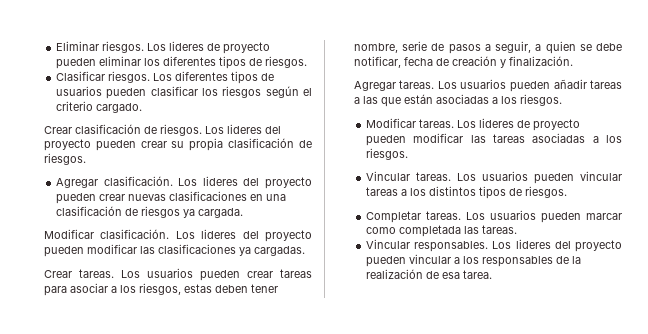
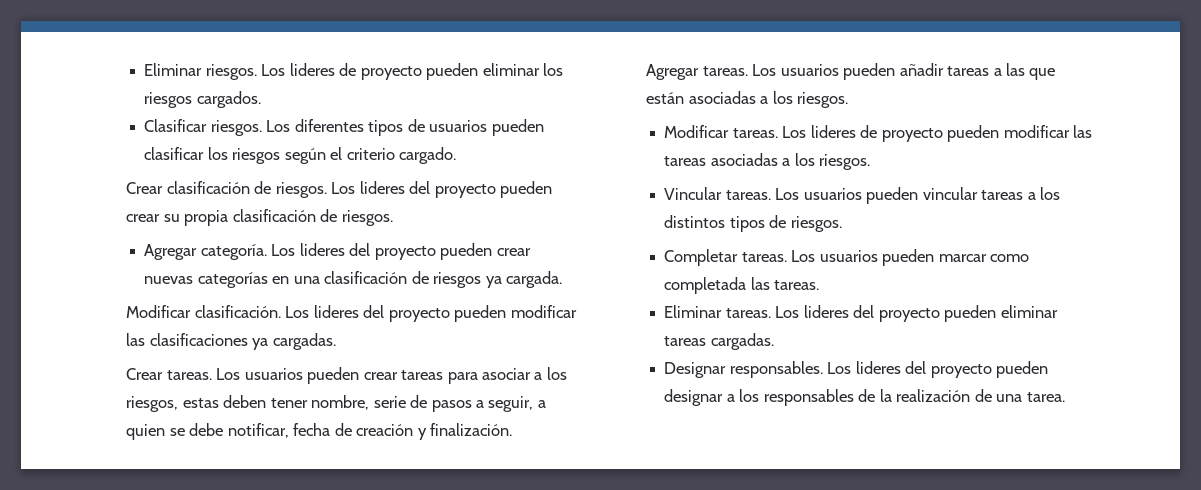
- Los lideres de proyecto pueden eliminar los diferentes tipos de riesgos.
+ Los lideres de proyecto pueden eliminar los riesgos cargados.
- Agregar clasificación.
+ Agregar categoría.
- Los lideres del proyecto pueden crear nuevas clasificaciones en una clasificación de riesgos ya cargada.
+ Los lideres del proyecto pueden crear nuevas categorías en una clasificación de riesgos ya cargada.
- Vincular responsables.
+ Eliminar tareas. Los lideres del proyecto pueden eliminar tareas cargadas.
+ Designar responsables.
- Los lideres del proyecto pueden vincular a los responsables de la realización de esa tarea.
+ Los lideres del proyecto pueden designar a los responsables de la realización de una tarea.

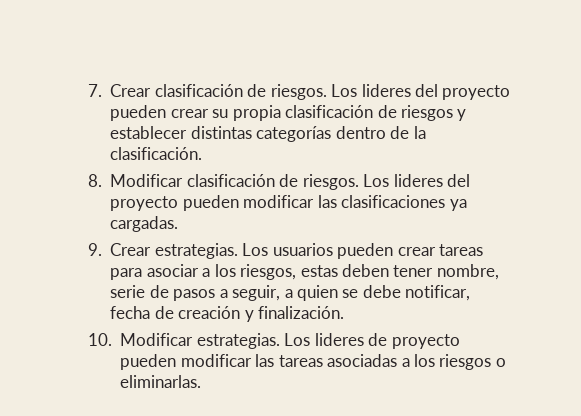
- Eliminar riesgos. Los lideres de proyecto pueden eliminar los riesgos cargados.
- Clasificar riesgos. Los diferentes tipos de usuarios pueden clasificar los riesgos según el criterio cargado.
- Crear clasificación de riesgos.
+ 7. Crear clasificación de riesgos.
- Los lideres del proyecto pueden crear su propia clasificación de riesgos.
- Agregar categoría. Los lideres del proyecto pueden crear nuevas categorías en una clasificación de riesgos ya cargada.
- Modificar clasificación.
+ Los lideres del proyecto pueden crear su propia clasificación de riesgos y establecer distintas categorías dentro de la clasificación.
+ 8. Modificar clasificación de riesgos.
- Crear tareas.
+ 9. Crear estrategias.
- Agregar tareas. Los usuarios pueden añadir tareas a las que están asociadas a los riesgos.
- Modificar tareas.
+ 10. Modificar estrategias.
- Los lideres de proyecto pueden modificar las tareas asociadas a los riesgos.
- Vincular tareas. Los usuarios pueden vincular tareas a los distintos tipos de riesgos.
- Completar tareas. Los usuarios pueden marcar como completada las tareas.
- Eliminar tareas. Los lideres del proyecto pueden eliminar tareas cargadas.
- Designar responsables. Los lideres del proyecto pueden designar a los responsables de la realización de una tarea.
+ Los lideres de proyecto pueden modificar las tareas asociadas a los riesgos o eliminarlas.

